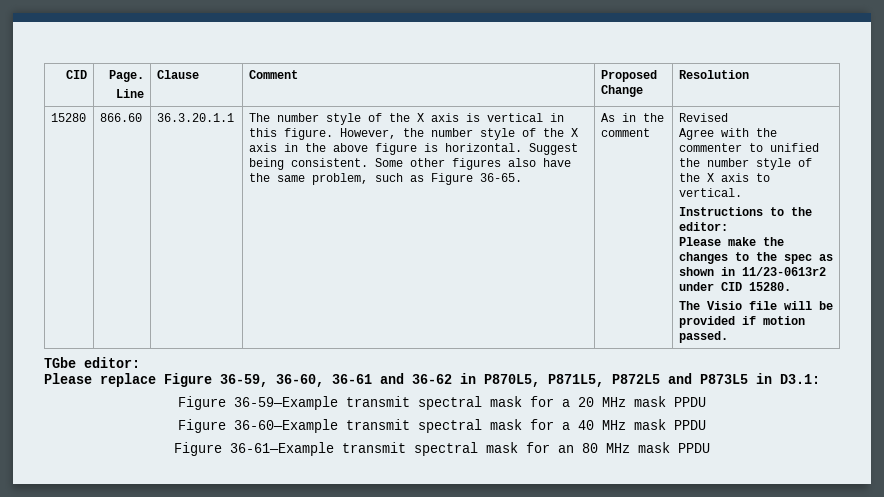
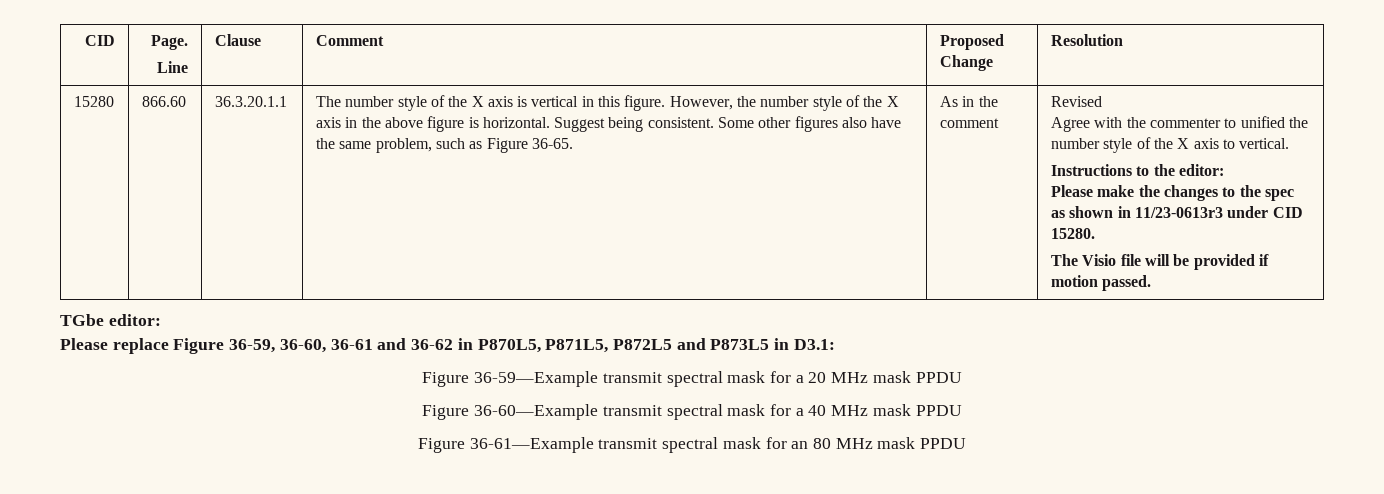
- Please make the changes to the spec as shown in 11/23-0613r2 under CID 15280.
+ Please make the changes to the spec as shown in 11/23-0613r3 under CID 15280.

